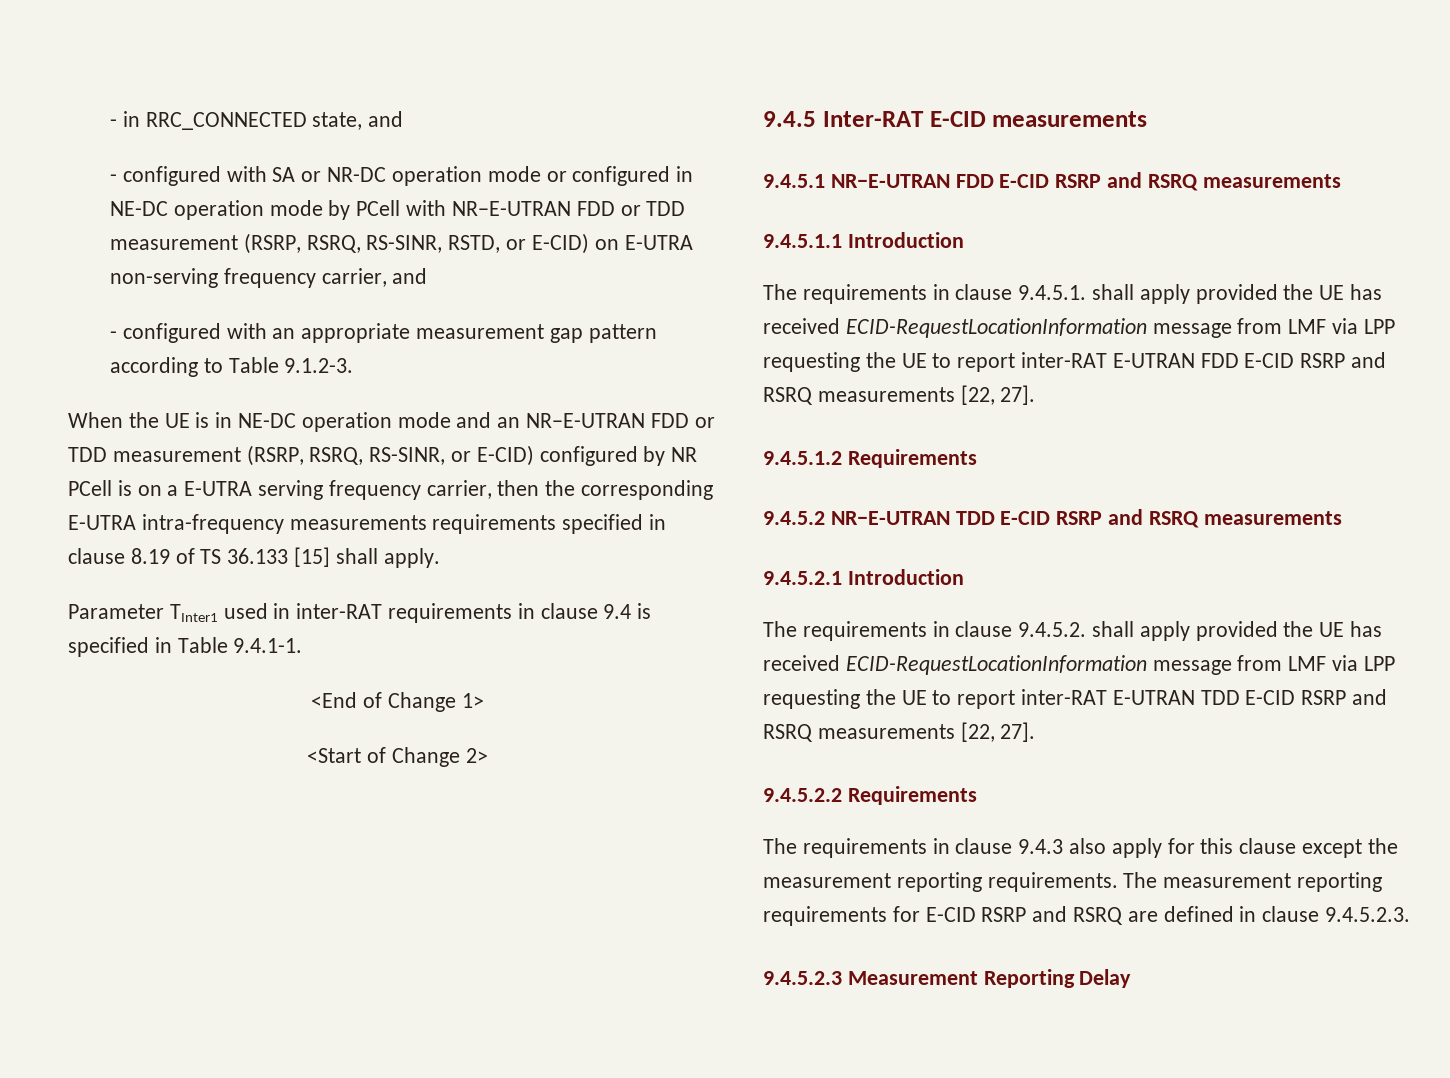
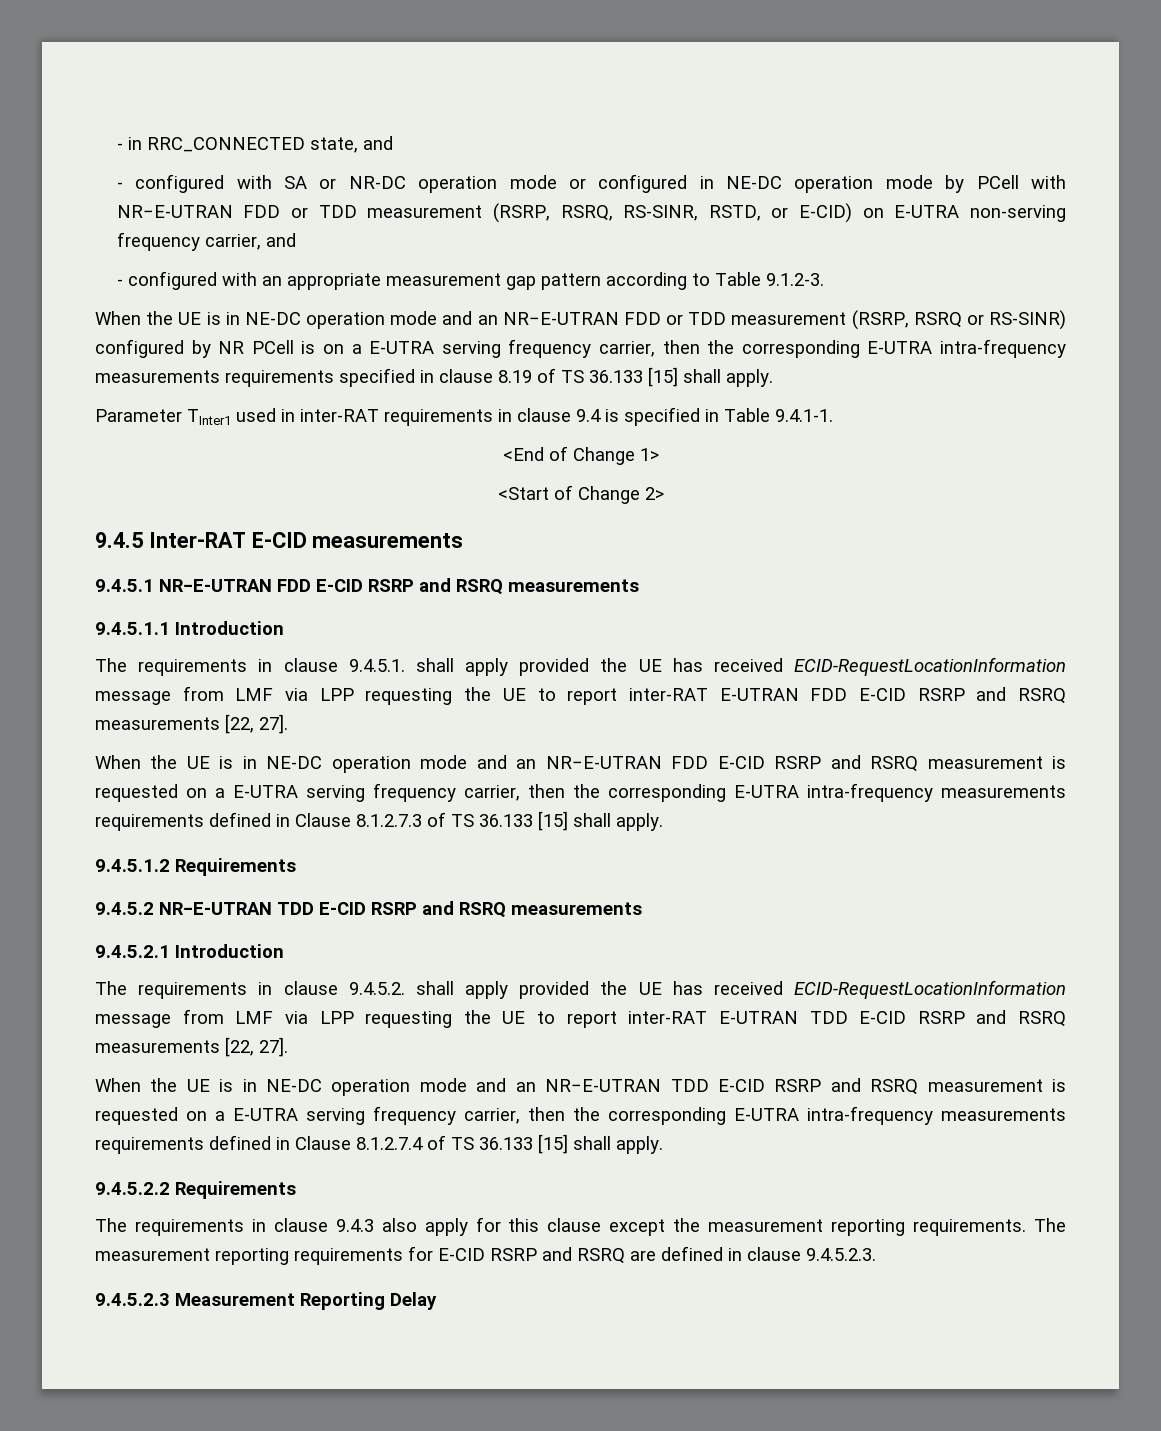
- When the UE is in NE-DC operation mode and an NR−E-UTRAN FDD or TDD measurement (RSRP, RSRQ, RS-SINR, or E-CID) configured by NR PCell is on a E-UTRA serving frequency carrier, then the corresponding E-UTRA intra-frequency measurements requirements specified in clause 8.19 of TS 36.133 [15] shall apply.
+ When the UE is in NE-DC operation mode and an NR−E-UTRAN FDD or TDD measurement (RSRP, RSRQ or RS-SINR) configured by NR PCell is on a E-UTRA serving frequency carrier, then the corresponding E-UTRA intra-frequency measurements requirements specified in clause 8.19 of TS 36.133 [15] shall apply.
+ When the UE is in NE-DC operation mode and an NR−E-UTRAN FDD E-CID RSRP and RSRQ measurement is requested on a E-UTRA serving frequency carrier, then the corresponding E-UTRA intra-frequency measurements requirements defined in Clause 8.1.2.7.3 of TS 36.133 [15] shall apply.
+ When the UE is in NE-DC operation mode and an NR−E-UTRAN TDD E-CID RSRP and RSRQ measurement is requested on a E-UTRA serving frequency carrier, then the corresponding E-UTRA intra-frequency measurements requirements defined in Clause 8.1.2.7.4 of TS 36.133 [15] shall apply.

